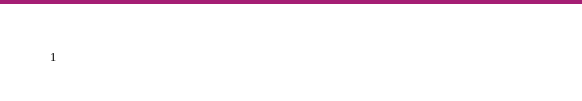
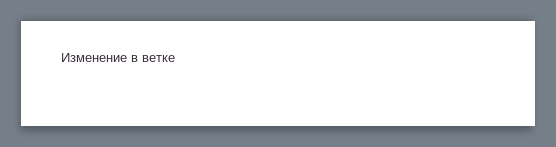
- 1
+ Изменение в ветке

